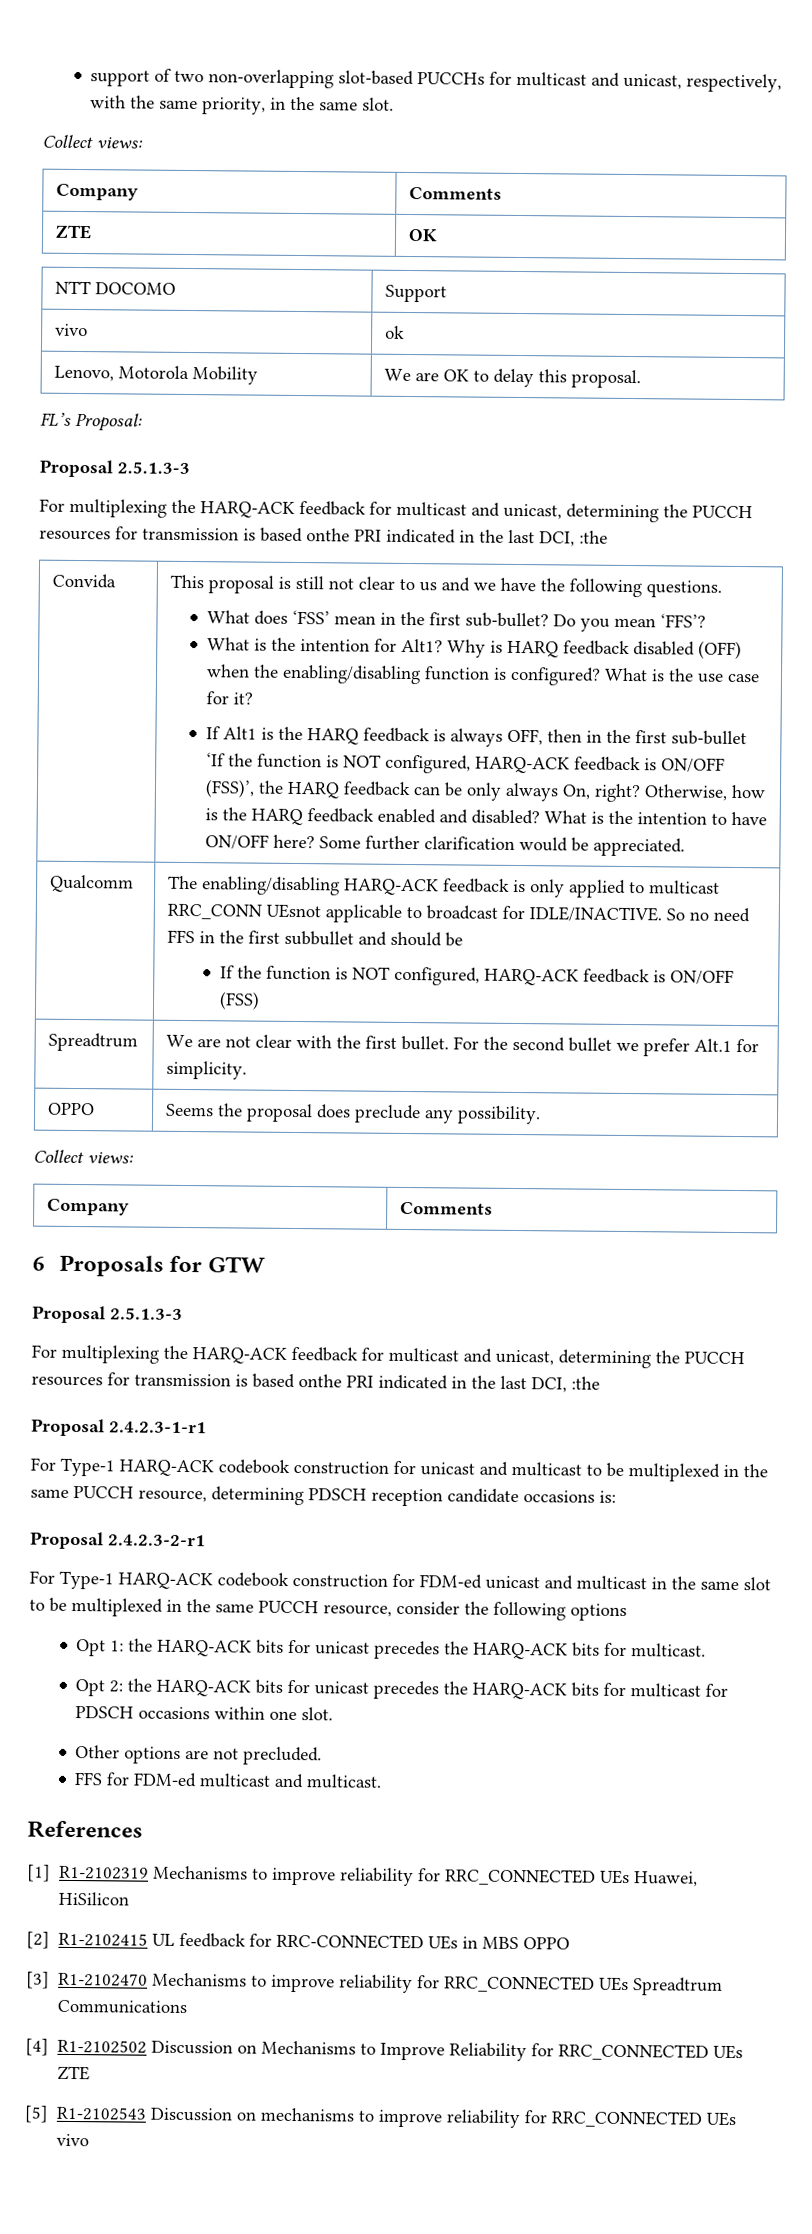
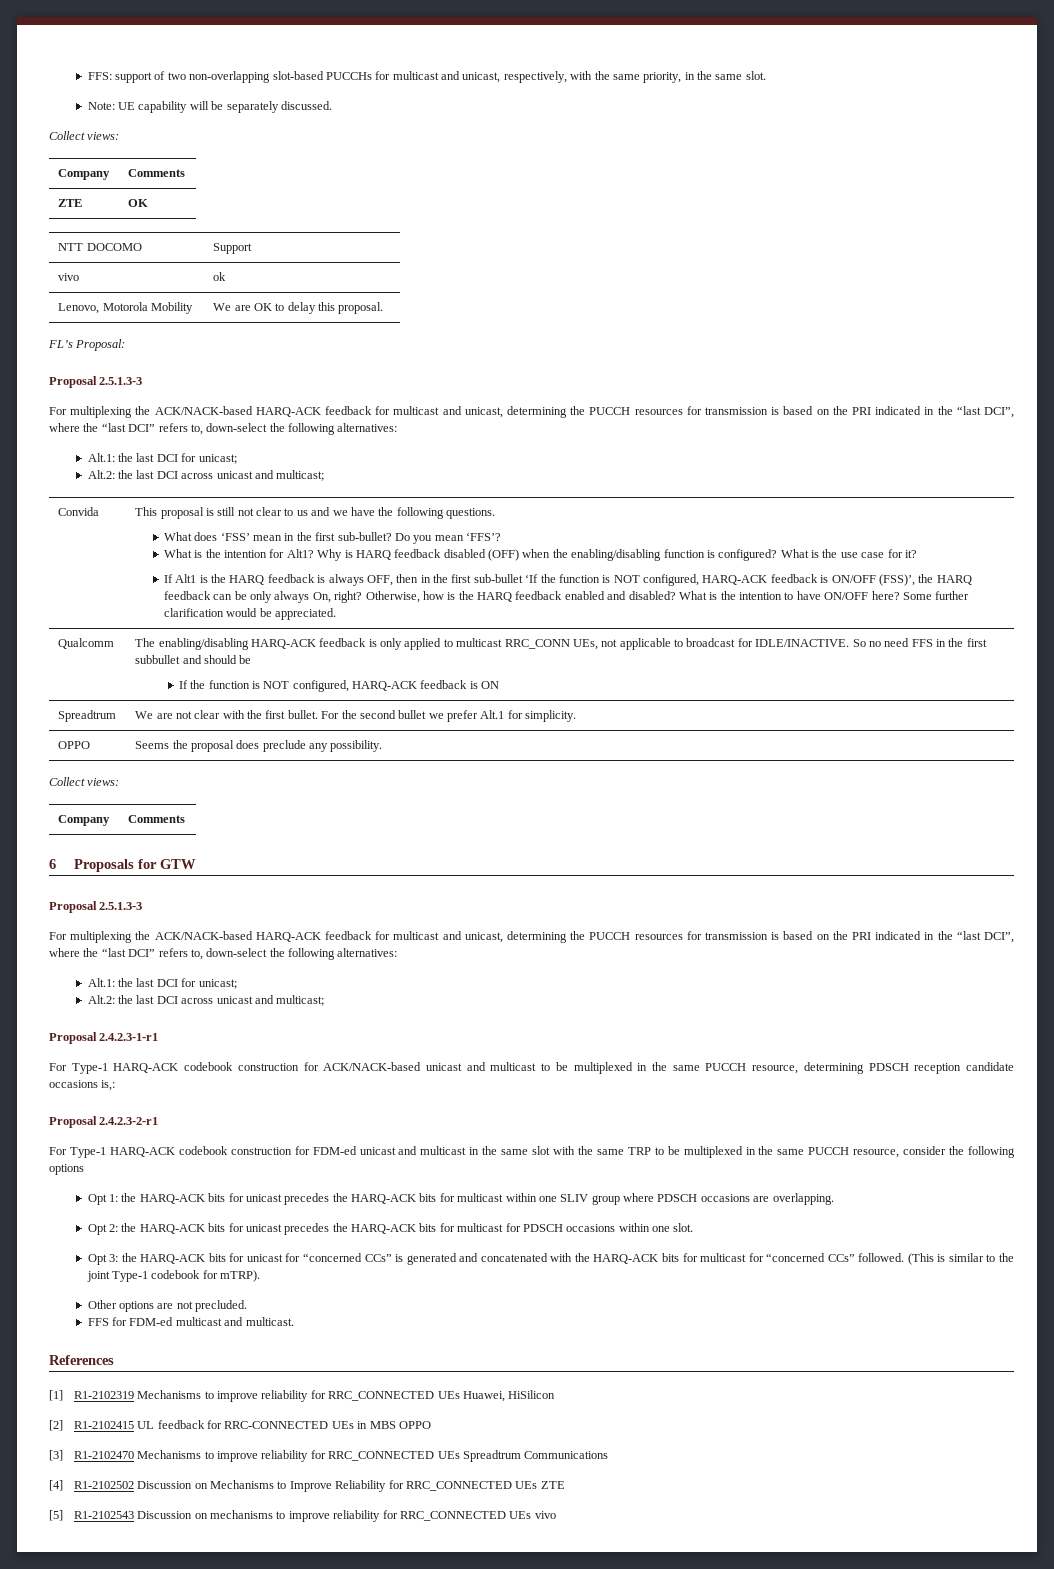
- support of two non-overlapping slot-based PUCCHs for multicast and unicast, respectively, with the same priority, in the same slot.
+ FFS: support of two non-overlapping slot-based PUCCHs for multicast and unicast, respectively, with the same priority, in the same slot.
+ Note: UE capability will be separately discussed.
  FL’s Proposal:
  Proposal 2.5.1.3-3
- For multiplexing the HARQ-ACK feedback for multicast and unicast, determining the PUCCH resources for transmission is based onthe PRI indicated in the last DCI, :the
+ For multiplexing the ACK/NACK-based HARQ-ACK feedback for multicast and unicast, determining the PUCCH resources for transmission is based on the PRI indicated in the “last DCI”, where the “last DCI” refers to, down-select the following alternatives:
+ Alt.1: the last DCI for unicast;
+ Alt.2: the last DCI across unicast and multicast;
- Qualcomm | The enabling/disabling HARQ-ACK feedback is only applied to multicast RRC_CONN UEsnot applicable to broadcast for IDLE/INACTIVE. So no need FFS in the first subbullet and should be
- If the function is NOT configured, HARQ-ACK feedback is ON/OFF (FSS)
+ Qualcomm | The enabling/disabling HARQ-ACK feedback is only applied to multicast RRC_CONN UEs, not applicable to broadcast for IDLE/INACTIVE. So no need FFS in the first subbullet and should be
+ If the function is NOT configured, HARQ-ACK feedback is ON
  6 Proposals for GTW
  Proposal 2.5.1.3-3
- For multiplexing the HARQ-ACK feedback for multicast and unicast, determining the PUCCH resources for transmission is based onthe PRI indicated in the last DCI, :the
+ For multiplexing the ACK/NACK-based HARQ-ACK feedback for multicast and unicast, determining the PUCCH resources for transmission is based on the PRI indicated in the “last DCI”, where the “last DCI” refers to, down-select the following alternatives:
+ Alt.1: the last DCI for unicast;
+ Alt.2: the last DCI across unicast and multicast;
- For Type-1 HARQ-ACK codebook construction for unicast and multicast to be multiplexed in the same PUCCH resource, determining PDSCH reception candidate occasions is:
+ For Type-1 HARQ-ACK codebook construction for ACK/NACK-based unicast and multicast to be multiplexed in the same PUCCH resource, determining PDSCH reception candidate occasions is,:
- For Type-1 HARQ-ACK codebook construction for FDM-ed unicast and multicast in the same slot to be multiplexed in the same PUCCH resource, consider the following options
+ For Type-1 HARQ-ACK codebook construction for FDM-ed unicast and multicast in the same slot with the same TRP to be multiplexed in the same PUCCH resource, consider the following options
- Opt 1: the HARQ-ACK bits for unicast precedes the HARQ-ACK bits for multicast.
+ Opt 1: the HARQ-ACK bits for unicast precedes the HARQ-ACK bits for multicast within one SLIV group where PDSCH occasions are overlapping.
+ Opt 3: the HARQ-ACK bits for unicast for “concerned CCs” is generated and concatenated with the HARQ-ACK bits for multicast for “concerned CCs” followed. (This is similar to the joint Type-1 codebook for mTRP).

